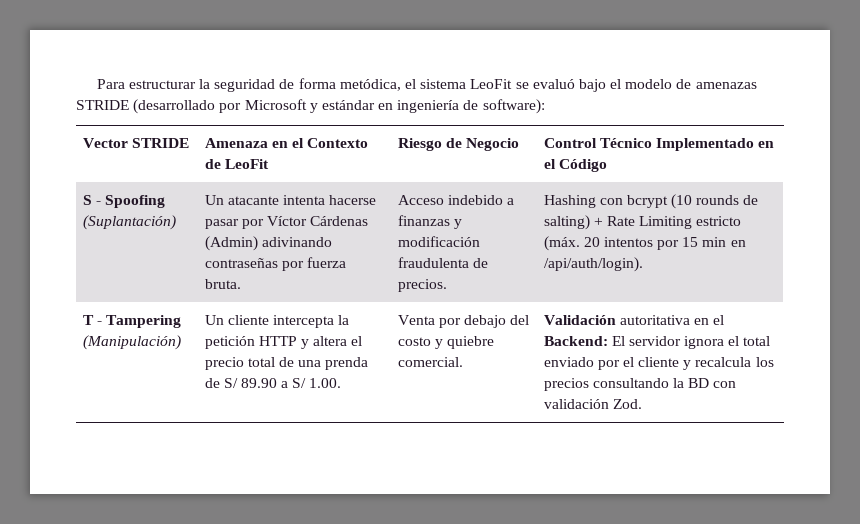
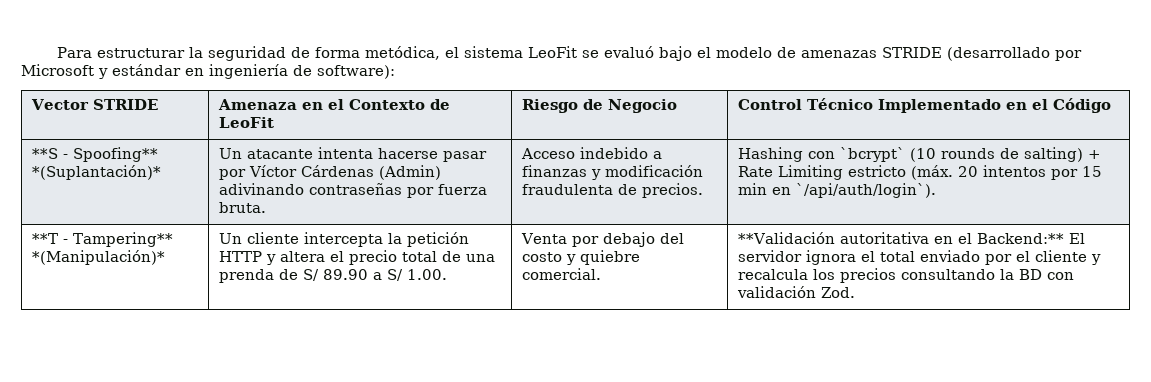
- S - Spoofing (Suplantación)
+ **S - Spoofing** *(Suplantación)*
- Hashing con bcrypt (10 rounds de salting) + Rate Limiting estricto (máx.
+ Hashing con `bcrypt` (10 rounds de salting) + Rate Limiting estricto (máx.
- 20 intentos por 15 min en /api/auth/login).
- T - Tampering (Manipulación)
+ 20 intentos por 15 min en `/api/auth/login`).
+ **T - Tampering** *(Manipulación)*
- Validación autoritativa en el Backend: El servidor ignora el total enviado por el cliente y recalcula los precios consultando la BD con validación Zod.
+ **Validación autoritativa en el Backend:** El servidor ignora el total enviado por el cliente y recalcula los precios consultando la BD con validación Zod.

